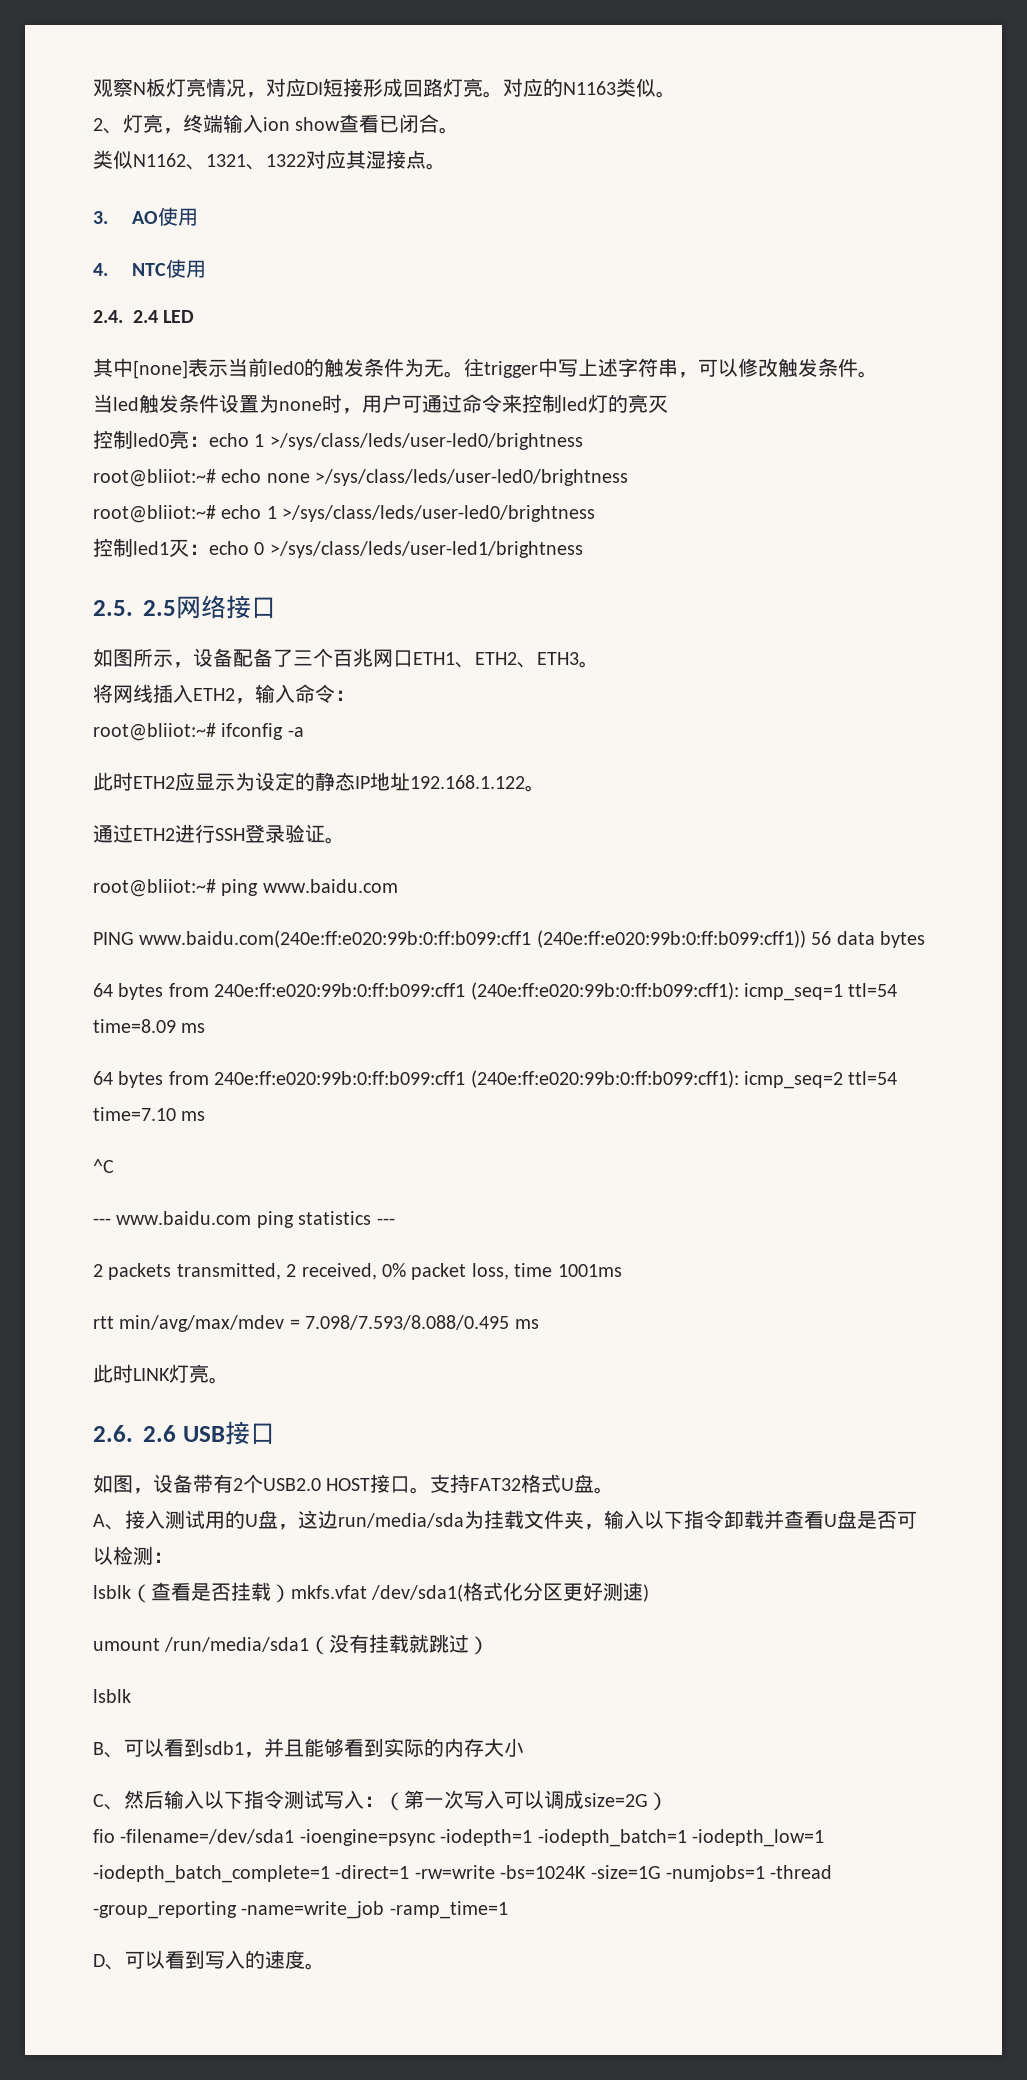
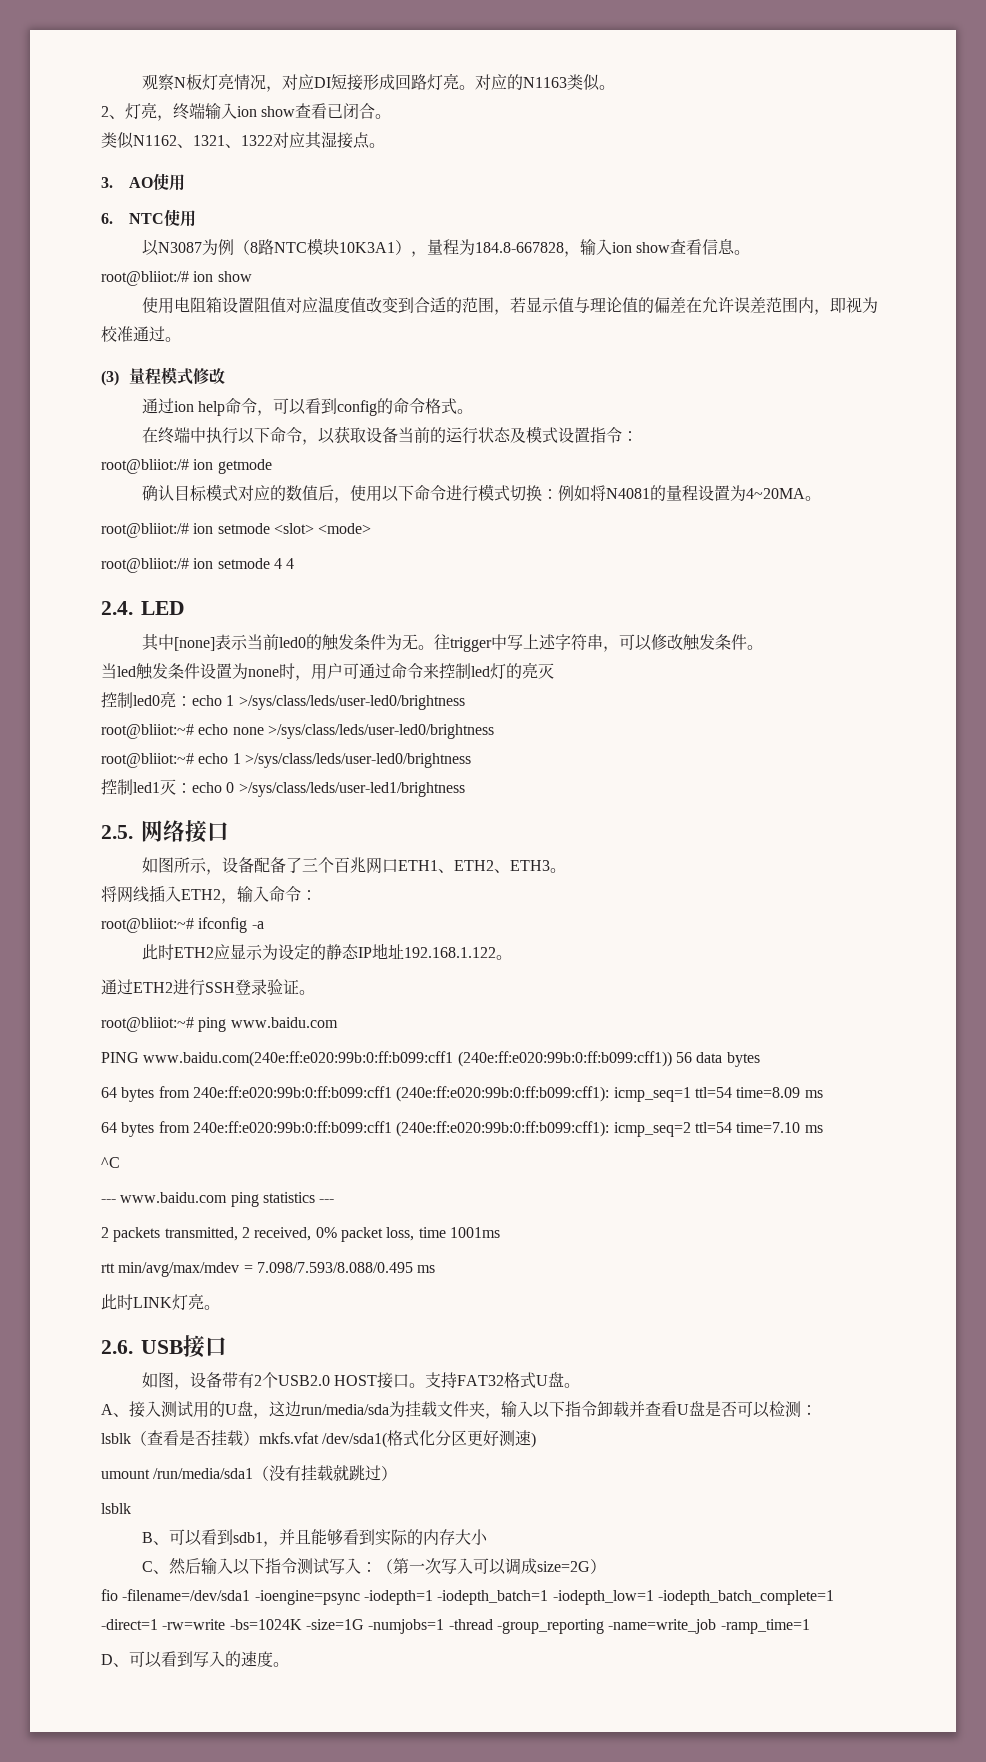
- 4. NTC使用
+ 6. NTC使用
- 2.4. 2.4 LED
+ 以N3087为例（8路NTC模块10K3A1），量程为184.8-667828，输入ion show查看信息。
+ root@bliiot:/# ion show
+ 使用电阻箱设置阻值对应温度值改变到合适的范围，若显示值与理论值的偏差在允许误差范围内，即视为校准通过。
+ (3)量程模式修改
+ 通过ion help命令，可以看到config的命令格式。
+ 在终端中执行以下命令，以获取设备当前的运行状态及模式设置指令：
+ root@bliiot:/# ion getmode
+ 确认目标模式对应的数值后，使用以下命令进行模式切换：例如将N4081的量程设置为4~20MA。
+ root@bliiot:/# ion setmode <slot> <mode>
+ root@bliiot:/# ion setmode 4 4
+ 2.4. LED
- 2.5. 2.5网络接口
+ 2.5.网络接口
- 2.6. 2.6 USB接口
+ 2.6. USB接口

